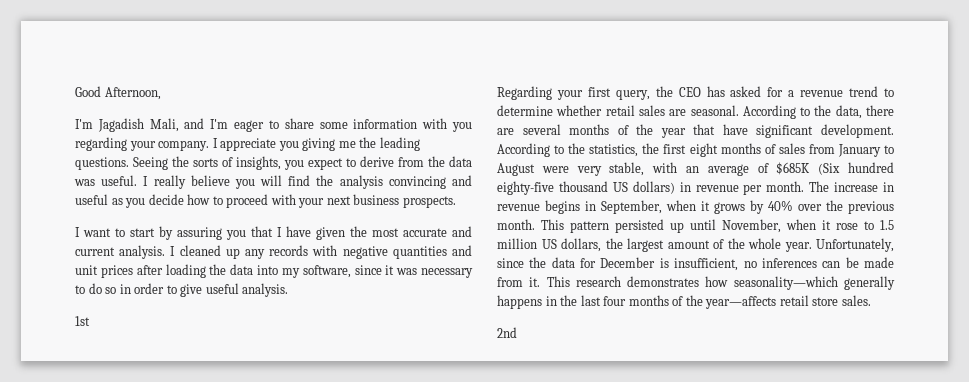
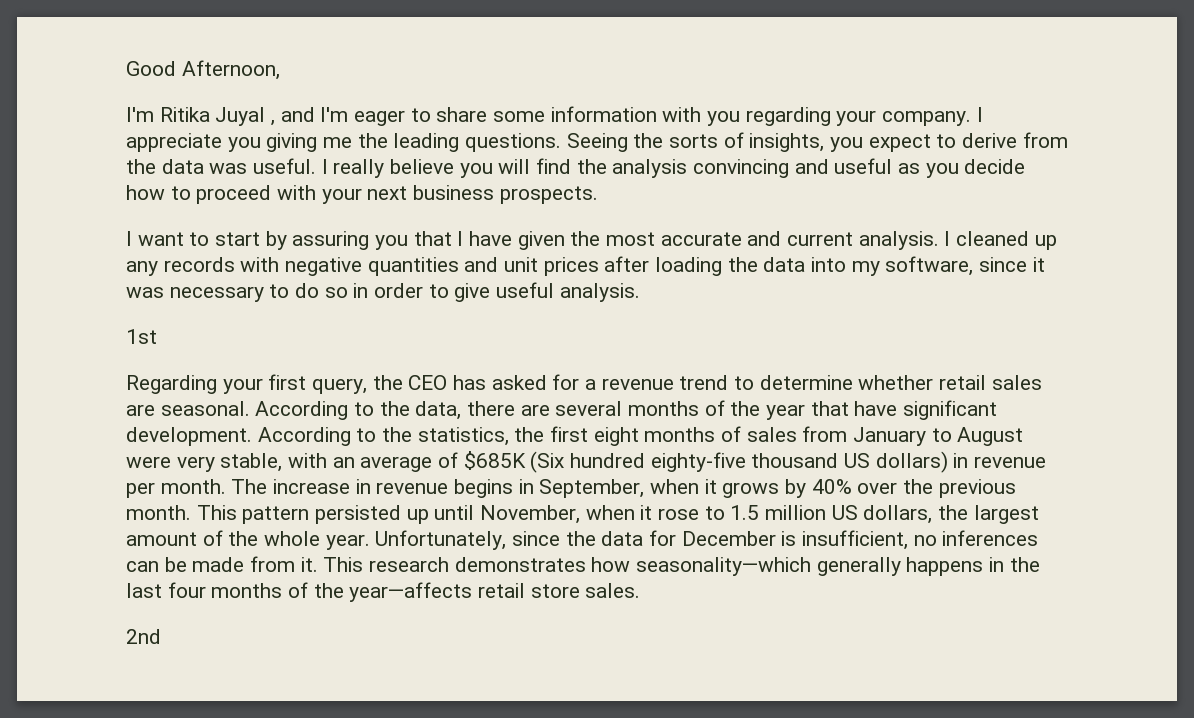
- I'm Jagadish Mali, and I'm eager to share some information with you regarding your company.
+ I'm Ritika Juyal , and I'm eager to share some information with you regarding your company.

